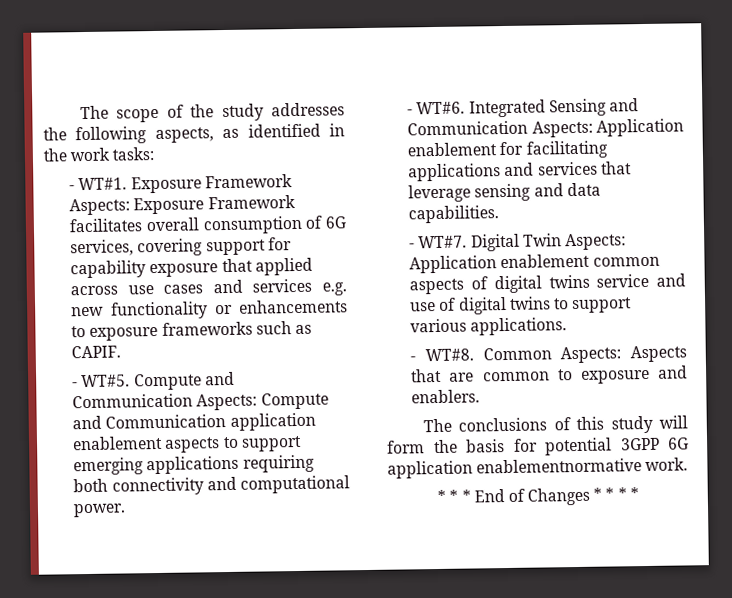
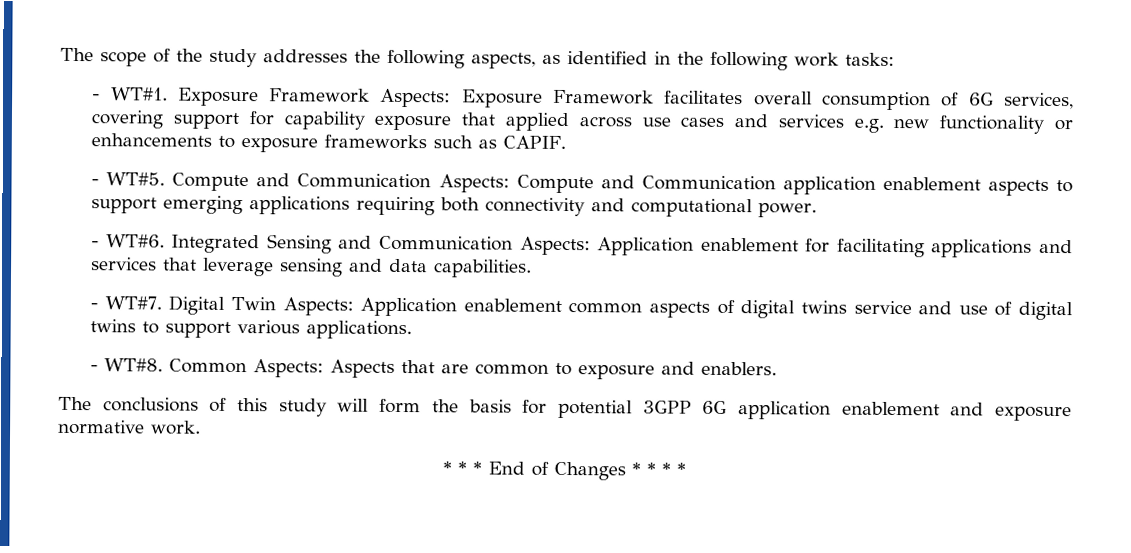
- The scope of the study addresses the following aspects, as identified in the work tasks:
+ The scope of the study addresses the following aspects, as identified in the following work tasks:
- The conclusions of this study will form the basis for potential 3GPP 6G application enablementnormative work.
+ The conclusions of this study will form the basis for potential 3GPP 6G application enablement and exposure normative work.

